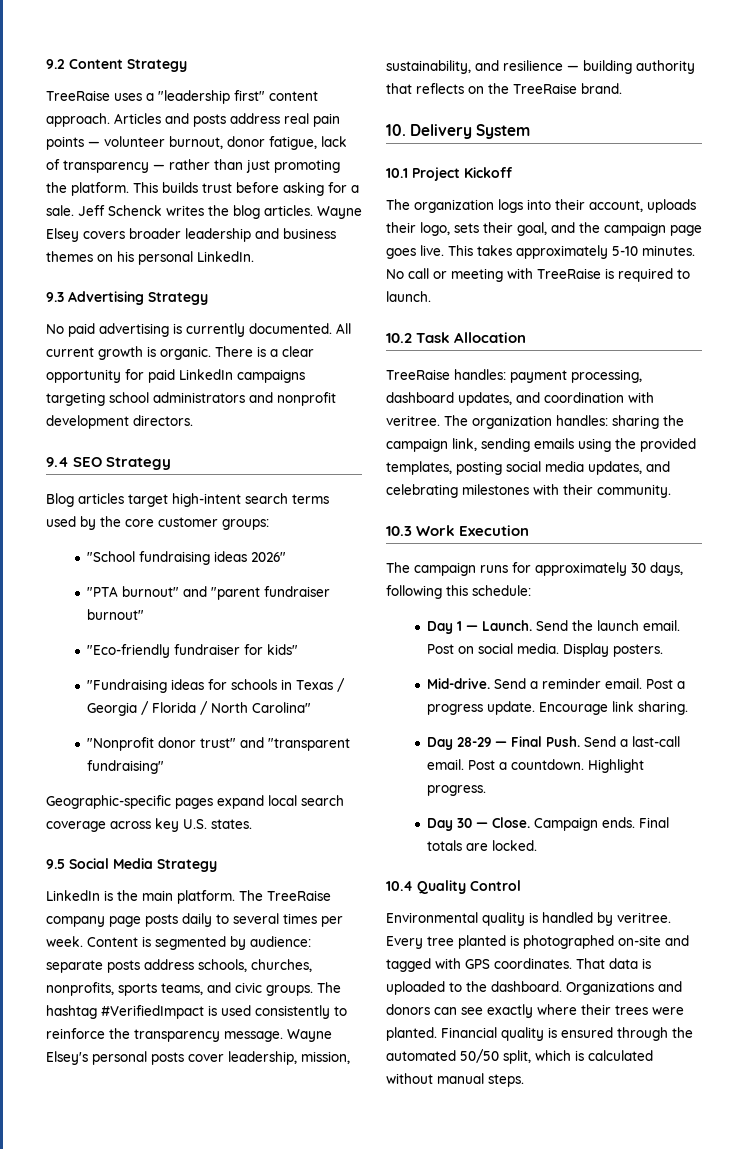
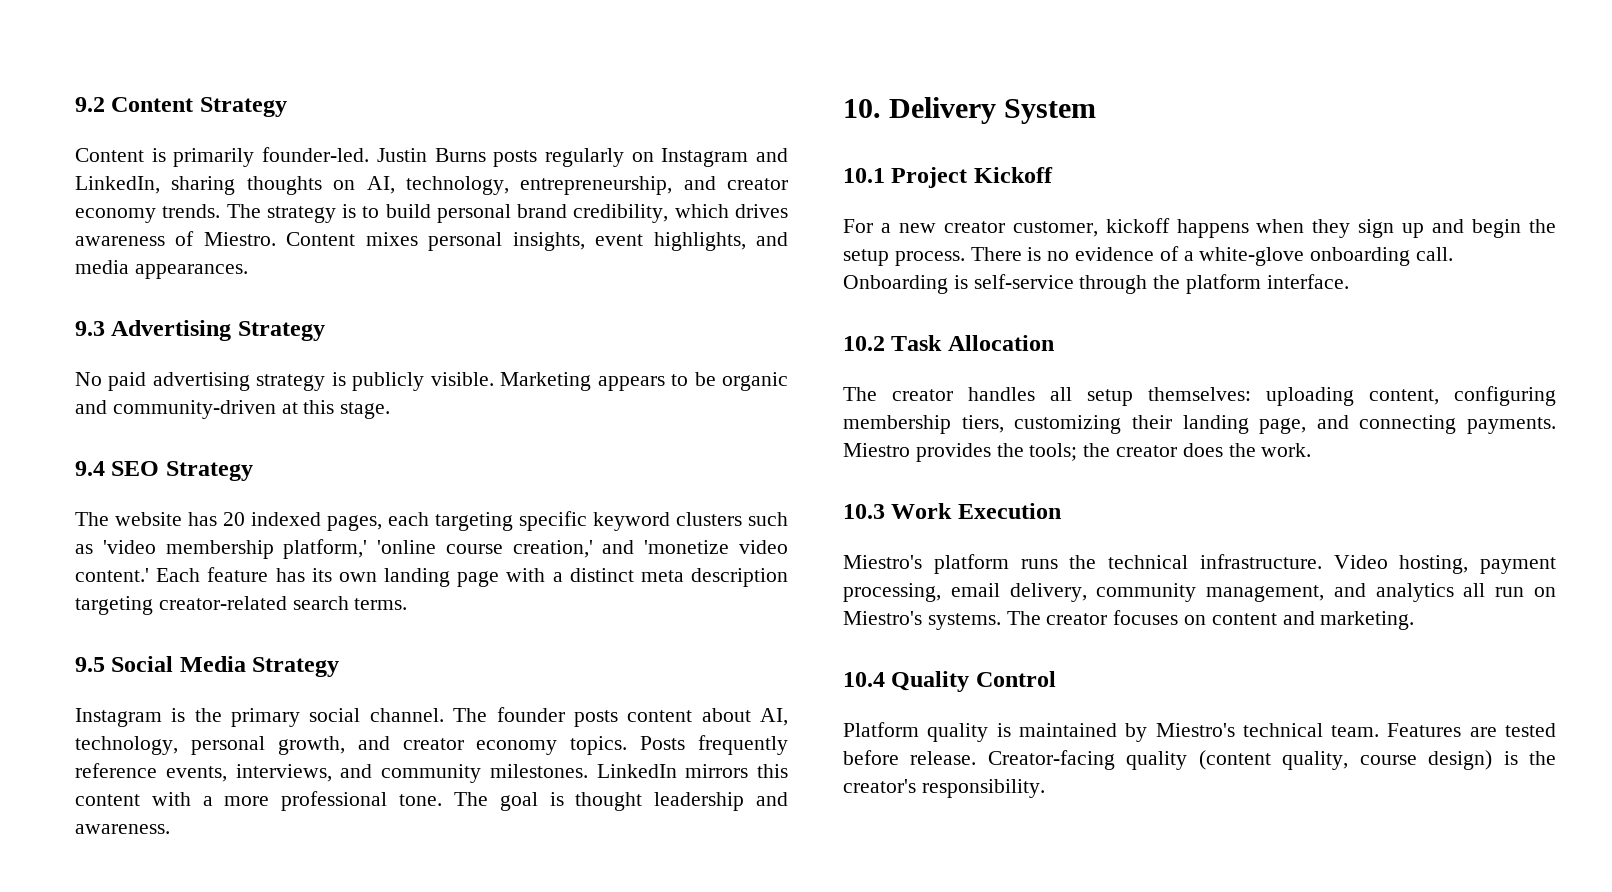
- TreeRaise uses a "leadership first" content approach. Articles and posts address real pain points — volunteer burnout, donor fatigue, lack of transparency — rather than just promoting the platform. This builds trust before asking for a sale. Jeff Schenck writes the blog articles. Wayne Elsey covers broader leadership and business themes on his personal LinkedIn.
+ Content is primarily founder-led. Justin Burns posts regularly on Instagram and LinkedIn, sharing thoughts on AI, technology, entrepreneurship, and creator economy trends. The strategy is to build personal brand credibility, which drives awareness of Miestro. Content mixes personal insights, event highlights, and media appearances.
- No paid advertising is currently documented. All current growth is organic. There is a clear opportunity for paid LinkedIn campaigns targeting school administrators and nonprofit development directors.
+ No paid advertising strategy is publicly visible. Marketing appears to be organic and community-driven at this stage.
  9.4 SEO Strategy
- Blog articles target high-intent search terms used by the core customer groups:
- "School fundraising ideas 2026"
- "PTA burnout" and "parent fundraiser burnout"
- "Eco-friendly fundraiser for kids"
- "Fundraising ideas for schools in Texas / Georgia / Florida / North Carolina"
- "Nonprofit donor trust" and "transparent fundraising"
- Geographic-specific pages expand local search coverage across key U.S. states.
+ The website has 20 indexed pages, each targeting specific keyword clusters such as 'video membership platform,' 'online course creation,' and 'monetize video content.' Each feature has its own landing page with a distinct meta description targeting creator-related search terms.
- LinkedIn is the main platform. The TreeRaise company page posts daily to several times per week. Content is segmented by audience: separate posts address schools, churches, nonprofits, sports teams, and civic groups. The hashtag #VerifiedImpact is used consistently to reinforce the transparency message. Wayne Elsey's personal posts cover leadership, mission, sustainability, and resilience — building authority that reflects on the TreeRaise brand.
+ Instagram is the primary social channel. The founder posts content about AI, technology, personal growth, and creator economy topics. Posts frequently reference events, interviews, and community milestones. LinkedIn mirrors this content with a more professional tone. The goal is thought leadership and awareness.
- The organization logs into their account, uploads their logo, sets their goal, and the campaign page goes live. This takes approximately 5-10 minutes. No call or meeting with TreeRaise is required to launch.
+ For a new creator customer, kickoff happens when they sign up and begin the setup process. There is no evidence of a white-glove onboarding call. Onboarding is self-service through the platform interface.
  10.2 Task Allocation
- TreeRaise handles: payment processing, dashboard updates, and coordination with veritree. The organization handles: sharing the campaign link, sending emails using the provided templates, posting social media updates, and celebrating milestones with their community.
+ The creator handles all setup themselves: uploading content, configuring membership tiers, customizing their landing page, and connecting payments. Miestro provides the tools; the creator does the work.
  10.3 Work Execution
- The campaign runs for approximately 30 days, following this schedule:
- Day 1 — Launch. Send the launch email. Post on social media. Display posters.
- Mid-drive. Send a reminder email. Post a progress update. Encourage link sharing.
- Day 28-29 — Final Push. Send a last-call email. Post a countdown. Highlight progress.
- Day 30 — Close. Campaign ends. Final totals are locked.
+ Miestro's platform runs the technical infrastructure. Video hosting, payment processing, email delivery, community management, and analytics all run on Miestro's systems. The creator focuses on content and marketing.
- Environmental quality is handled by veritree. Every tree planted is photographed on-site and tagged with GPS coordinates. That data is uploaded to the dashboard. Organizations and donors can see exactly where their trees were planted. Financial quality is ensured through the automated 50/50 split, which is calculated without manual steps.
+ Platform quality is maintained by Miestro's technical team. Features are tested before release. Creator-facing quality (content quality, course design) is the creator's responsibility.

